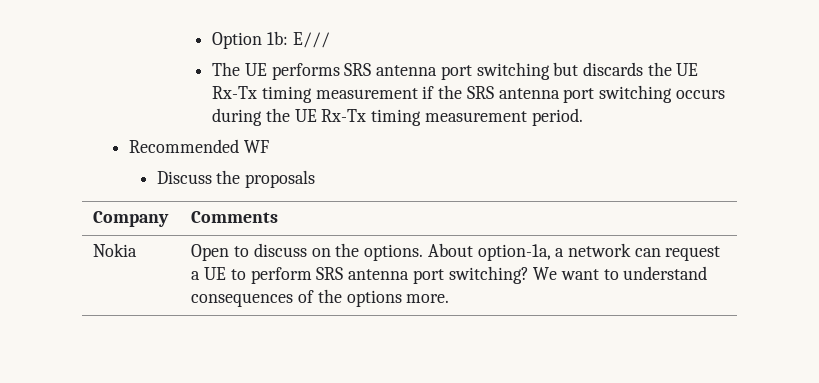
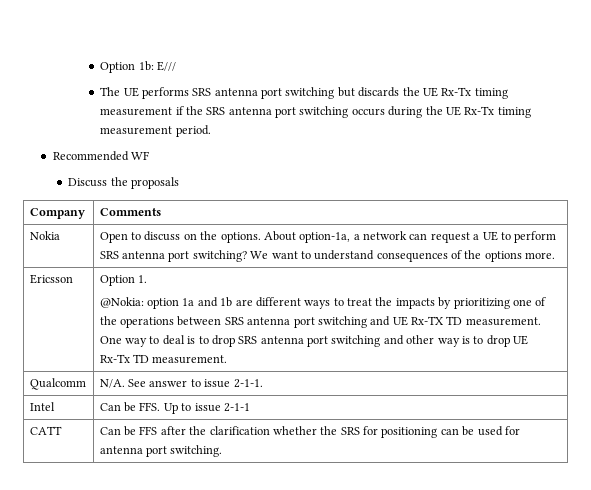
+ Ericsson | Option 1.
+ @Nokia: option 1a and 1b are different ways to treat the impacts by prioritizing one of the operations between SRS antenna port switching and UE Rx-TX TD measurement. One way to deal is to drop SRS antenna port switching and other way is to drop UE Rx-Tx TD measurement.
+ Qualcomm | N/A. See answer to issue 2-1-1.
+ Intel | Can be FFS. Up to issue 2-1-1
+ CATT | Can be FFS after the clarification whether the SRS for positioning can be used for antenna port switching.

